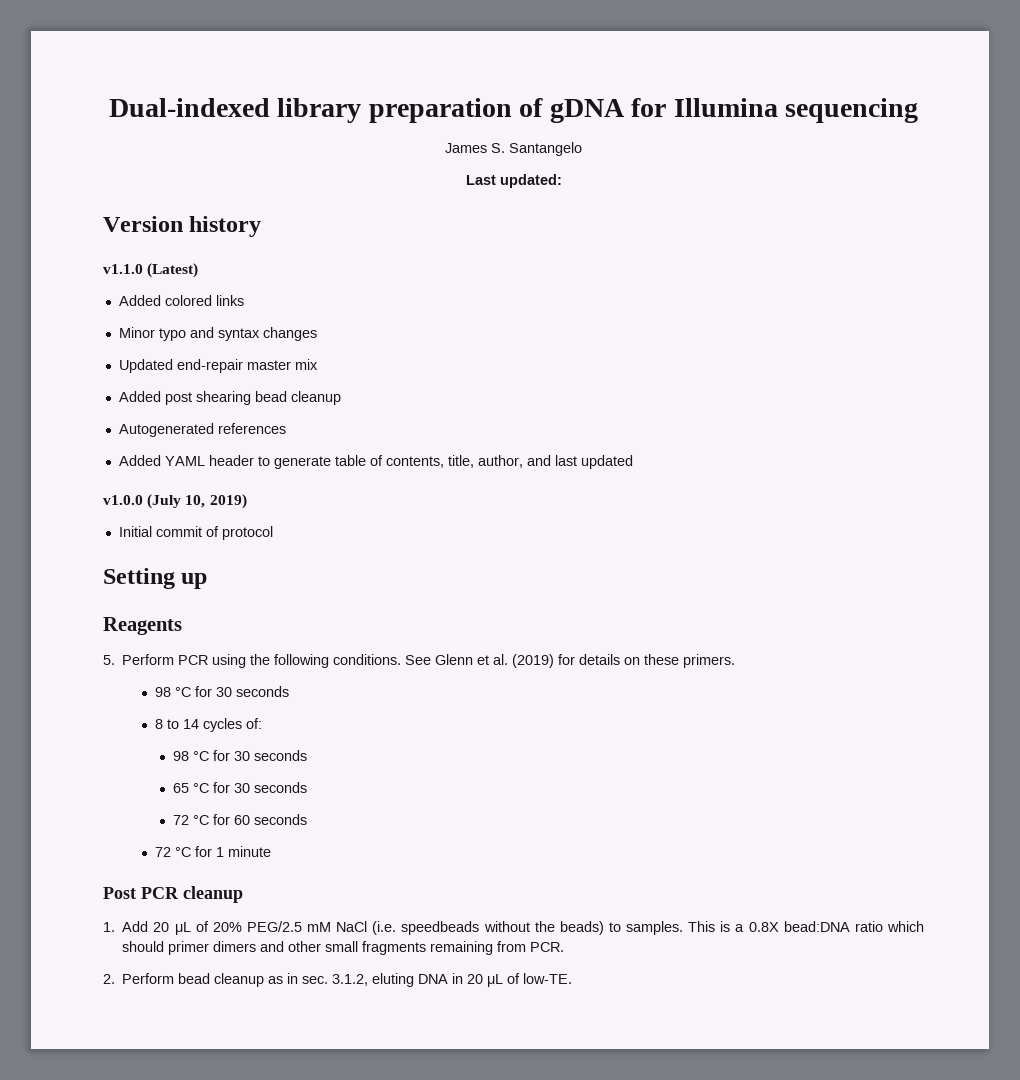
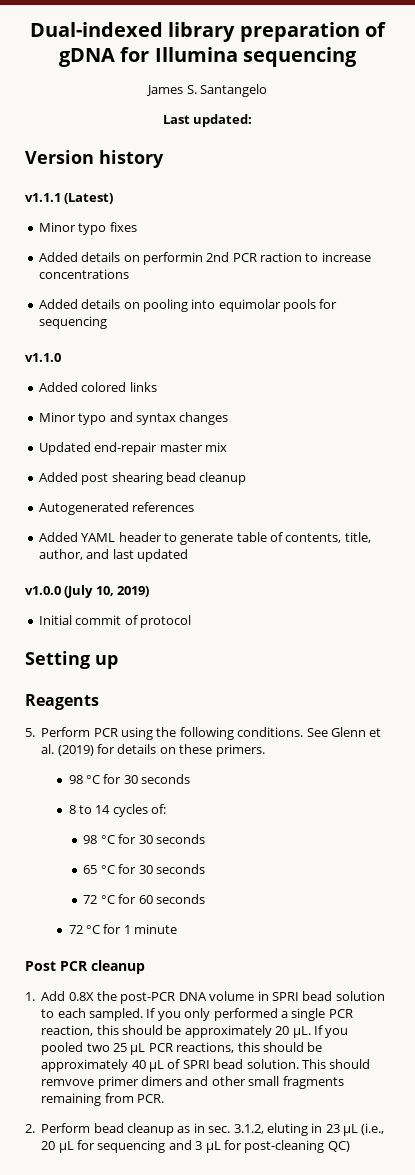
+ v1.1.1 (Latest)
+ Minor typo fixes
+ Added details on performin 2nd PCR raction to increase concentrations
+ Added details on pooling into equimolar pools for sequencing
- v1.1.0 (Latest)
+ v1.1.0
- 1. Add 20 μL of 20% PEG/2.5 mM NaCl (i.e. speedbeads without the beads) to samples. This is a 0.8X bead:DNA ratio which should primer dimers and other small fragments remaining from PCR.
+ 1. Add 0.8X the post-PCR DNA volume in SPRI bead solution to each sampled. If you only performed a single PCR reaction, this should be approximately 20 μL. If you pooled two 25 μL PCR reactions, this should be approximately 40 μL of SPRI bead solution. This should remvove primer dimers and other small fragments remaining from PCR.
- 2. Perform bead cleanup as in sec. 3.1.2, eluting DNA in 20 μL of low-TE.
+ 2. Perform bead cleanup as in sec. 3.1.2, eluting in 23 μL (i.e., 20 μL for sequencing and 3 μL for post-cleaning QC)

